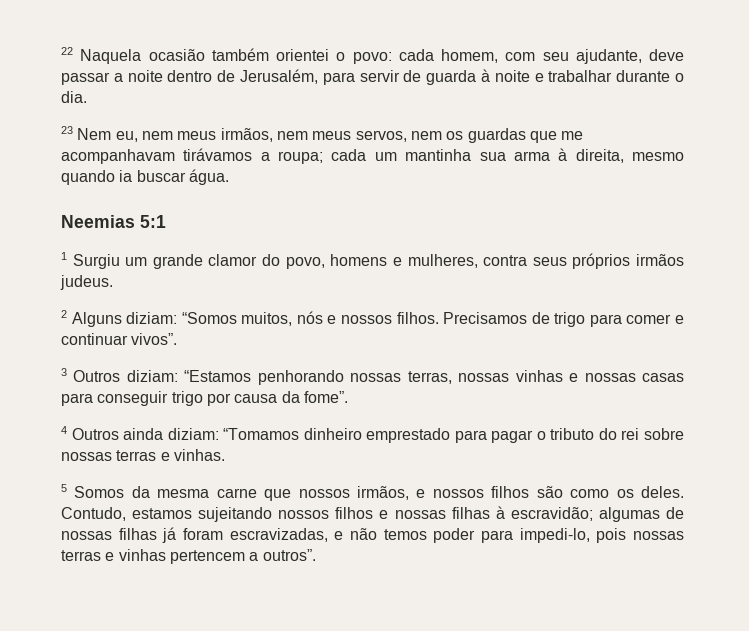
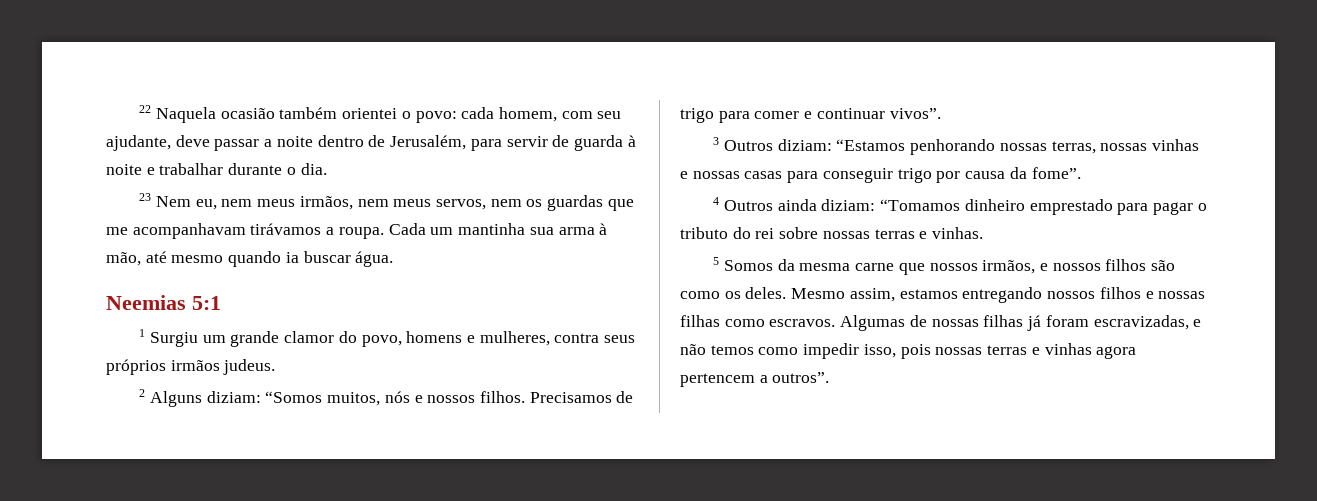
- 23 Nem eu, nem meus irmãos, nem meus servos, nem os guardas que me acompanhavam tirávamos a roupa; cada um mantinha sua arma à direita, mesmo quando ia buscar água.
+ 23 Nem eu, nem meus irmãos, nem meus servos, nem os guardas que me acompanhavam tirávamos a roupa. Cada um mantinha sua arma à mão, até mesmo quando ia buscar água.
- Contudo, estamos sujeitando nossos filhos e nossas filhas à escravidão; algumas de nossas filhas já foram escravizadas, e não temos poder para impedi-lo, pois nossas terras e vinhas pertencem a outros”.
+ Mesmo assim, estamos entregando nossos filhos e nossas filhas como escravos. Algumas de nossas filhas já foram escravizadas, e não temos como impedir isso, pois nossas terras e vinhas agora pertencem a outros”.

